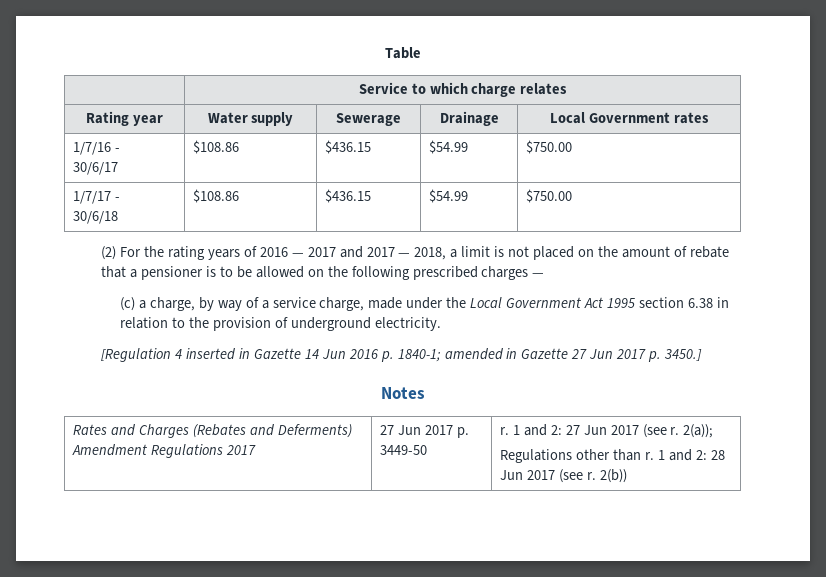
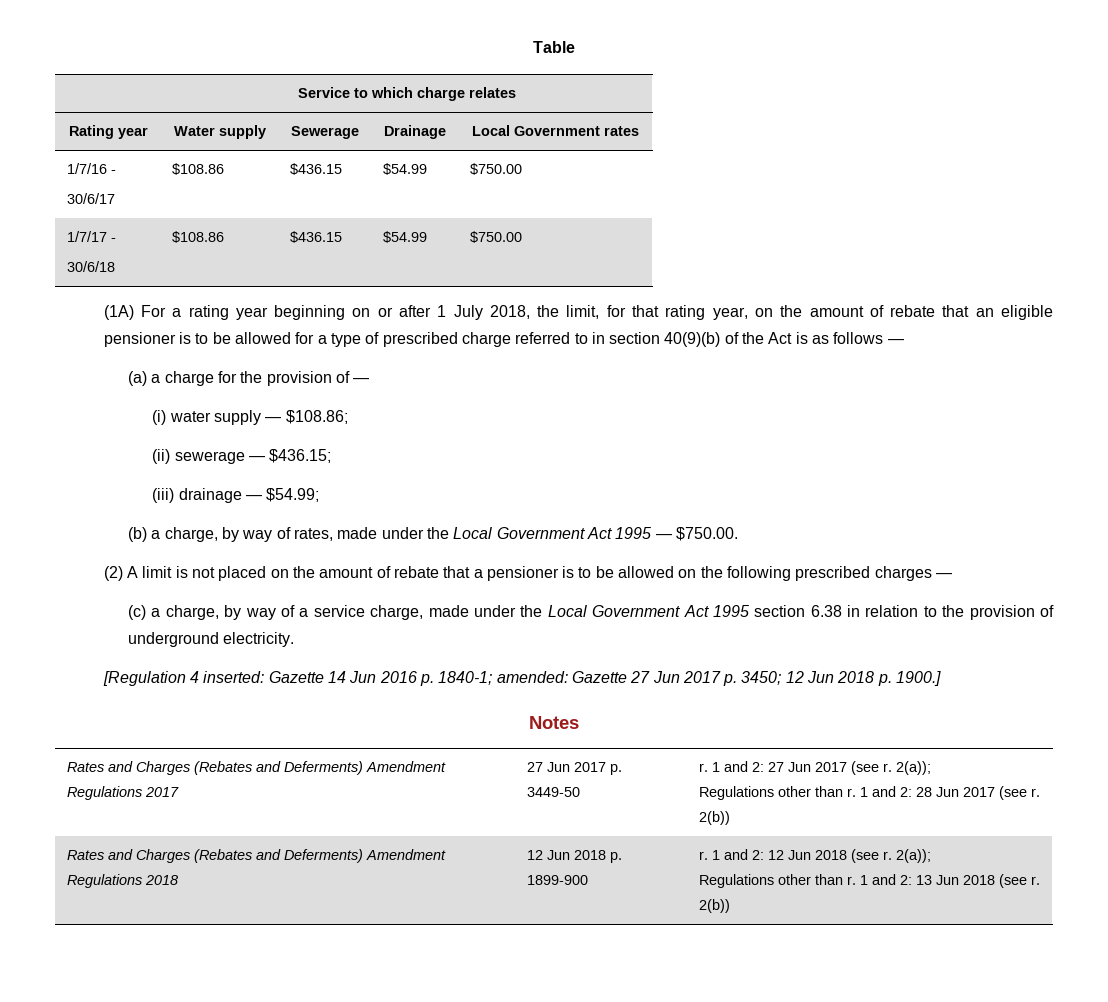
- (2) For the rating years of 2016 — 2017 and 2017 — 2018, a limit is not placed on the amount of rebate that a pensioner is to be allowed on the following prescribed charges —
+ (1A) For a rating year beginning on or after 1 July 2018, the limit, for that rating year, on the amount of rebate that an eligible pensioner is to be allowed for a type of prescribed charge referred to in section 40(9)(b) of the Act is as follows —
+ (a) a charge for the provision of —
+ (i) water supply — $108.86;
+ (ii) sewerage — $436.15;
+ (iii) drainage — $54.99;
+ (b) a charge, by way of rates, made under the Local Government Act 1995 — $750.00.
+ (2) A limit is not placed on the amount of rebate that a pensioner is to be allowed on the following prescribed charges —
- [Regulation 4 inserted in Gazette 14 Jun 2016 p. 1840-1; amended in Gazette 27 Jun 2017 p. 3450.]
+ [Regulation 4 inserted: Gazette 14 Jun 2016 p. 1840-1; amended: Gazette 27 Jun 2017 p. 3450; 12 Jun 2018 p. 1900.]
+ Rates and Charges (Rebates and Deferments) Amendment Regulations 2018 | 12 Jun 2018 p. 1899-900 | r. 1 and 2: 12 Jun 2018 (see r. 2(a));
+ Regulations other than r. 1 and 2: 13 Jun 2018 (see r. 2(b))

